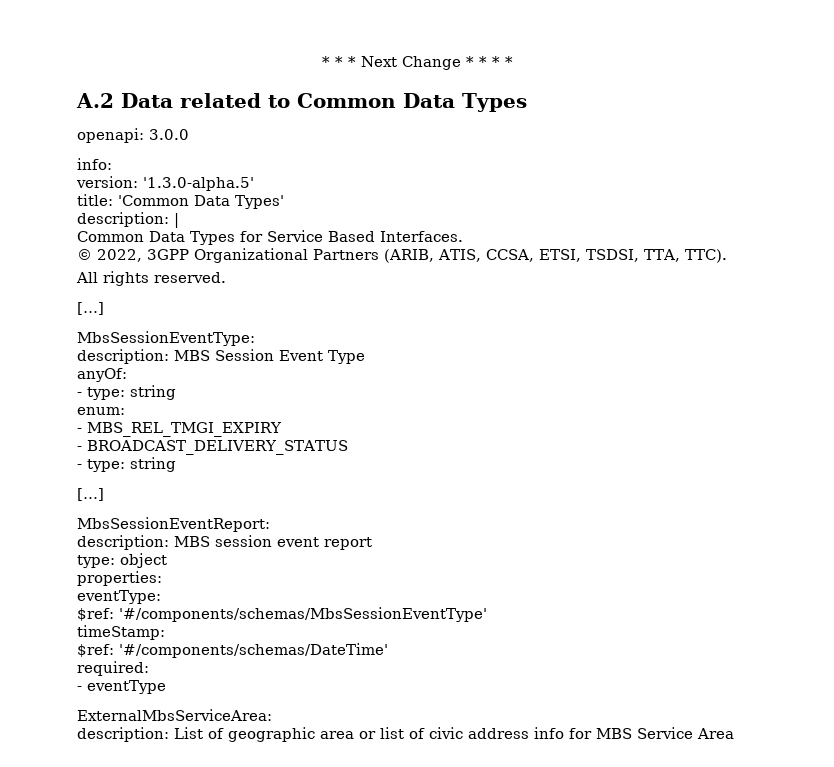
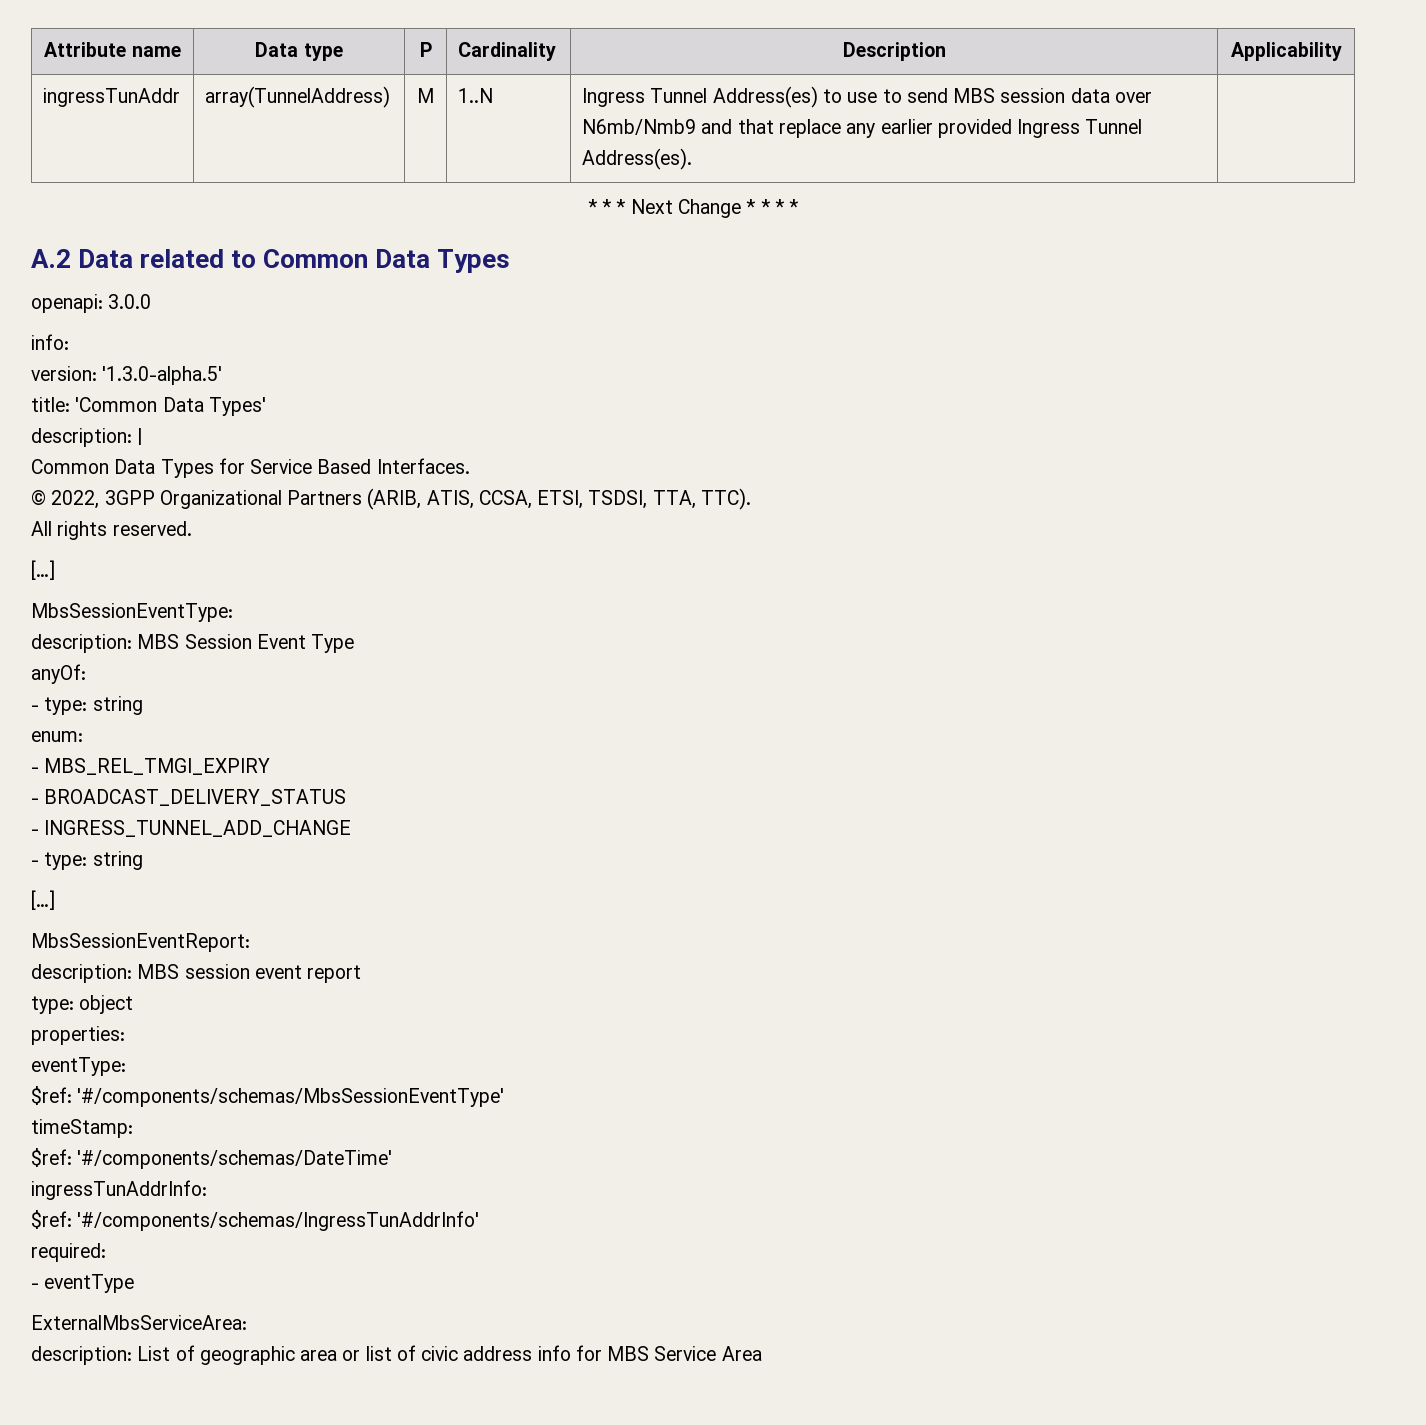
+ Attribute name | Data type | P | Cardinality | Description | Applicability
+ ingressTunAddr | array(TunnelAddress) | M | 1..N | Ingress Tunnel Address(es) to use to send MBS session data over N6mb/Nmb9 and that replace any earlier provided Ingress Tunnel Address(es). |
+ - INGRESS_TUNNEL_ADD_CHANGE
+ ingressTunAddrInfo:
+ $ref: '#/components/schemas/IngressTunAddrInfo'

